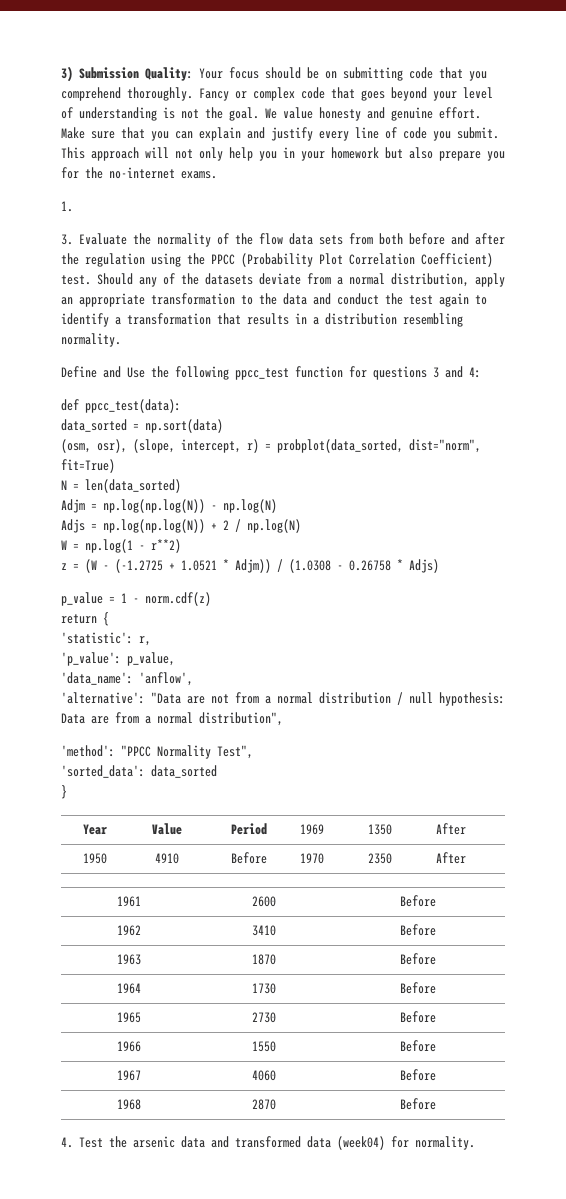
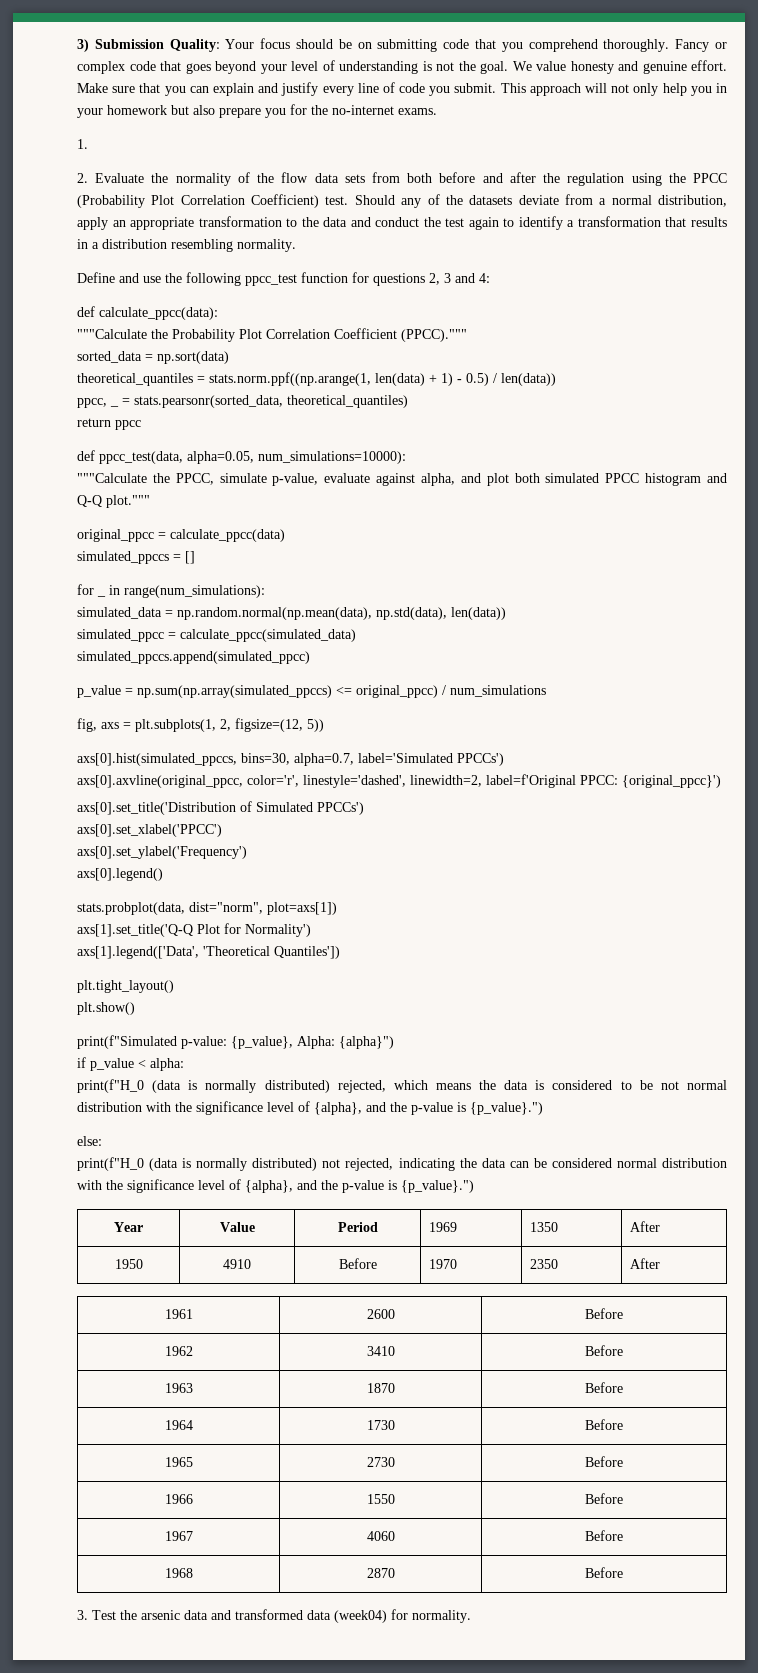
- 3. Evaluate the normality of the flow data sets from both before and after the regulation using the PPCC (Probability Plot Correlation Coefficient) test.
+ 2. Evaluate the normality of the flow data sets from both before and after the regulation using the PPCC (Probability Plot Correlation Coefficient) test.
- Define and Use the following ppcc_test function for questions 3 and 4:
+ Define and use the following ppcc_test function for questions 2, 3 and 4:
- def ppcc_test(data):
- data_sorted = np.sort(data)
- (osm, osr), (slope, intercept, r) = probplot(data_sorted, dist="norm", fit=True)
- N = len(data_sorted)
- Adjm = np.log(np.log(N)) - np.log(N)
- Adjs = np.log(np.log(N)) + 2 / np.log(N)
- W = np.log(1 - r**2)
- z = (W - (-1.2725 + 1.0521 * Adjm)) / (1.0308 - 0.26758 * Adjs)
- p_value = 1 - norm.cdf(z)
- return {
- 'statistic': r,
- 'p_value': p_value,
- 'data_name': 'anflow',
- 'alternative': "Data are not from a normal distribution / null hypothesis: Data are from a normal distribution",
- 'method': "PPCC Normality Test",
- 'sorted_data': data_sorted
- }
+ def calculate_ppcc(data):
+ """Calculate the Probability Plot Correlation Coefficient (PPCC)."""
+ sorted_data = np.sort(data)
+ theoretical_quantiles = stats.norm.ppf((np.arange(1, len(data) + 1) - 0.5) / len(data))
+ ppcc, _ = stats.pearsonr(sorted_data, theoretical_quantiles)
+ return ppcc
+ def ppcc_test(data, alpha=0.05, num_simulations=10000):
+ """Calculate the PPCC, simulate p-value, evaluate against alpha, and plot both simulated PPCC histogram and Q-Q plot."""
+ original_ppcc = calculate_ppcc(data)
+ simulated_ppccs = []
+ for _ in range(num_simulations):
+ simulated_data = np.random.normal(np.mean(data), np.std(data), len(data))
+ simulated_ppcc = calculate_ppcc(simulated_data)
+ simulated_ppccs.append(simulated_ppcc)
+ p_value = np.sum(np.array(simulated_ppccs) <= original_ppcc) / num_simulations
+ fig, axs = plt.subplots(1, 2, figsize=(12, 5))
+ axs[0].hist(simulated_ppccs, bins=30, alpha=0.7, label='Simulated PPCCs')
+ axs[0].axvline(original_ppcc, color='r', linestyle='dashed', linewidth=2, label=f'Original PPCC: {original_ppcc}')
+ axs[0].set_title('Distribution of Simulated PPCCs')
+ axs[0].set_xlabel('PPCC')
+ axs[0].set_ylabel('Frequency')
+ axs[0].legend()
+ stats.probplot(data, dist="norm", plot=axs[1])
+ axs[1].set_title('Q-Q Plot for Normality')
+ axs[1].legend(['Data', 'Theoretical Quantiles'])
+ plt.tight_layout()
+ plt.show()
+ print(f"Simulated p-value: {p_value}, Alpha: {alpha}")
+ if p_value < alpha:
+ print(f"H_0 (data is normally distributed) rejected, which means the data is considered to be not normal distribution with the significance level of {alpha}, and the p-value is {p_value}.")
+ else:
+ print(f"H_0 (data is normally distributed) not rejected, indicating the data can be considered normal distribution with the significance level of {alpha}, and the p-value is {p_value}.")
- 4. Test the arsenic data and transformed data (week04) for normality.
+ 3. Test the arsenic data and transformed data (week04) for normality.

